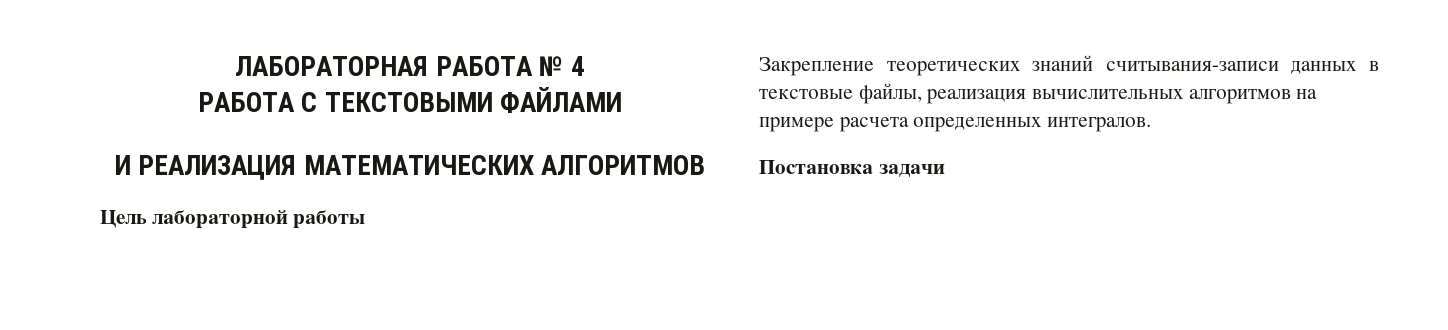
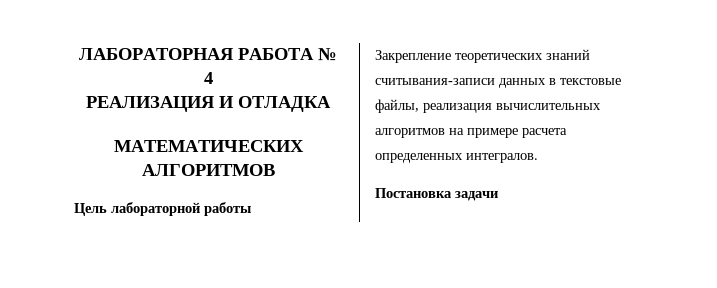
- РАБОТА С ТЕКСТОВЫМИ ФАЙЛАМИ
- И РЕАЛИЗАЦИЯ МАТЕМАТИЧЕСКИХ АЛГОРИТМОВ
+ РЕАЛИЗАЦИЯ И ОТЛАДКА
+ МАТЕМАТИЧЕСКИХ АЛГОРИТМОВ

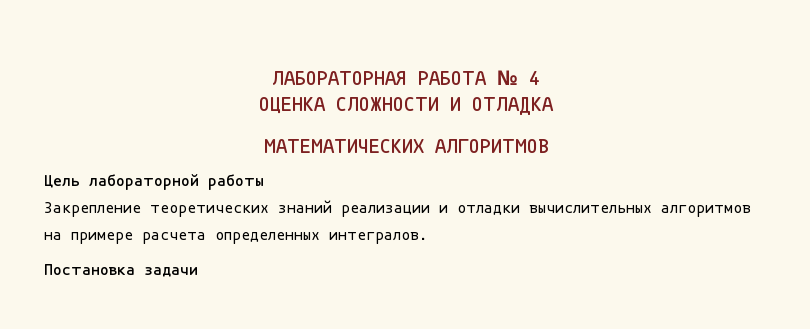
- РЕАЛИЗАЦИЯ И ОТЛАДКА
+ ОЦЕНКА СЛОЖНОСТИ И ОТЛАДКА
- Закрепление теоретических знаний считывания-записи данных в текстовые файлы, реализация вычислительных алгоритмов на примере расчета определенных интегралов.
+ Закрепление теоретических знаний реализации и отладки вычислительных алгоритмов на примере расчета определенных интегралов.

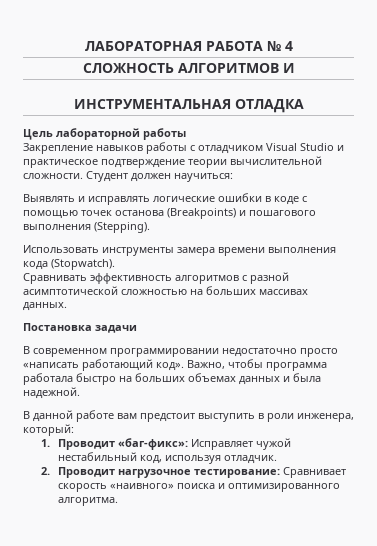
- ОЦЕНКА СЛОЖНОСТИ И ОТЛАДКА
+ СЛОЖНОСТЬ АЛГОРИТМОВ И
+ ИНСТРУМЕНТАЛЬНАЯ ОТЛАДКА
- МАТЕМАТИЧЕСКИХ АЛГОРИТМОВ
- Закрепление теоретических знаний реализации и отладки вычислительных алгоритмов на примере расчета определенных интегралов.
+ Закрепление навыков работы с отладчиком Visual Studio и практическое подтверждение теории вычислительной сложности. Студент должен научиться:
+ Выявлять и исправлять логические ошибки в коде с помощью точек останова (Breakpoints) и пошагового выполнения (Stepping).
+ Использовать инструменты замера времени выполнения кода (Stopwatch).
+ Сравнивать эффективность алгоритмов с разной асимптотической сложностью на больших массивах данных.
  Постановка задачи
+ В современном программировании недостаточно просто «написать работающий код». Важно, чтобы программа работала быстро на больших объемах данных и была надежной.
+ В данной работе вам предстоит выступить в роли инженера, который:
+ 1. Проводит «баг-фикс»: Исправляет чужой нестабильный код, используя отладчик.
+ 2. Проводит нагрузочное тестирование: Сравнивает скорость «наивного» поиска и оптимизированного алгоритма.

